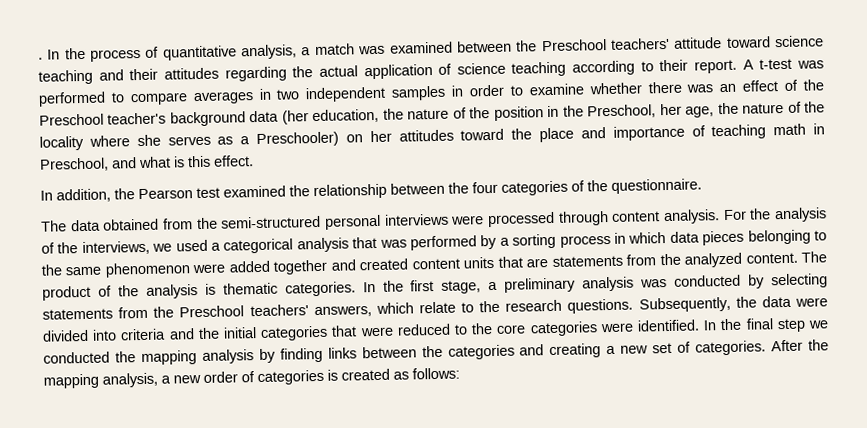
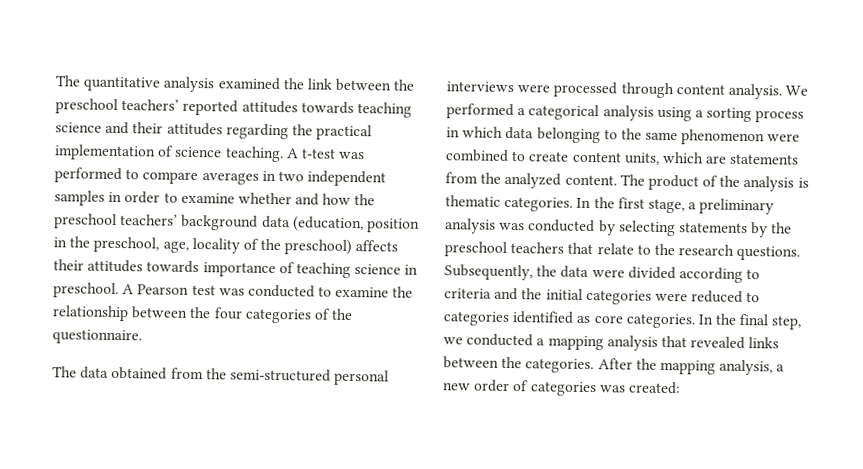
- . In the process of quantitative analysis, a match was examined between the Preschool teachers' attitude toward science teaching and their attitudes regarding the actual application of science teaching according to their report.
+ The quantitative analysis examined the link between the preschool teachers’ reported attitudes towards teaching science and their attitudes regarding the practical implementation of science teaching.
- A t-test was performed to compare averages in two independent samples in order to examine whether there was an effect of the Preschool teacher's background data (her education, the nature of the position in the Preschool, her age, the nature of the locality where she serves as a Preschooler) on her attitudes toward the place and importance of teaching math in Preschool, and what is this effect.
- In addition, the Pearson test examined the relationship between the four categories of the questionnaire.
+ A t-test was performed to compare averages in two independent samples in order to examine whether and how the preschool teachers’ background data (education, position in the preschool, age, locality of the preschool) affects their attitudes towards importance of teaching science in preschool. A Pearson test was conducted to examine the relationship between the four categories of the questionnaire.
- For the analysis of the interviews, we used a categorical analysis that was performed by a sorting process in which data pieces belonging to the same phenomenon were added together and created content units that are statements from the analyzed content.
+ We performed a categorical analysis using a sorting process in which data belonging to the same phenomenon were combined to create content units, which are statements from the analyzed content.
- In the first stage, a preliminary analysis was conducted by selecting statements from the Preschool teachers' answers, which relate to the research questions.
+ In the first stage, a preliminary analysis was conducted by selecting statements by the preschool teachers that relate to the research questions.
- Subsequently, the data were divided into criteria and the initial categories that were reduced to the core categories were identified.
+ Subsequently, the data were divided according to criteria and the initial categories were reduced to categories identified as core categories.
- In the final step we conducted the mapping analysis by finding links between the categories and creating a new set of categories.
+ In the final step, we conducted a mapping analysis that revealed links between the categories.
- After the mapping analysis, a new order of categories is created as follows:
+ After the mapping analysis, a new order of categories was created:

